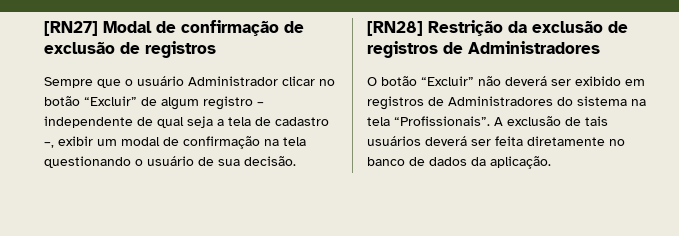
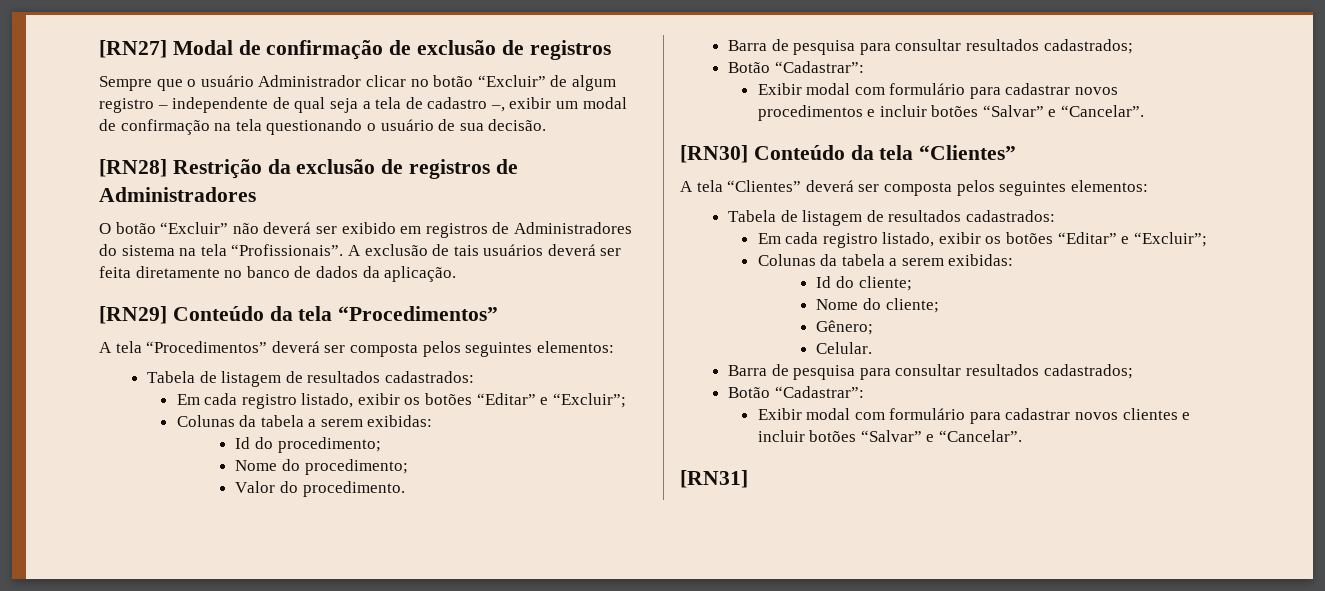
+ [RN29] Conteúdo da tela “Procedimentos”
+ A tela “Procedimentos” deverá ser composta pelos seguintes elementos:
+ Tabela de listagem de resultados cadastrados:
+ Em cada registro listado, exibir os botões “Editar” e “Excluir”;
+ Colunas da tabela a serem exibidas:
+ Id do procedimento;
+ Nome do procedimento;
+ Valor do procedimento.
+ Barra de pesquisa para consultar resultados cadastrados;
+ Botão “Cadastrar”:
+ Exibir modal com formulário para cadastrar novos procedimentos e incluir botões “Salvar” e “Cancelar”.
+ [RN30] Conteúdo da tela “Clientes”
+ A tela “Clientes” deverá ser composta pelos seguintes elementos:
+ Tabela de listagem de resultados cadastrados:
+ Em cada registro listado, exibir os botões “Editar” e “Excluir”;
+ Colunas da tabela a serem exibidas:
+ Id do cliente;
+ Nome do cliente;
+ Gênero;
+ Celular.
+ Barra de pesquisa para consultar resultados cadastrados;
+ Botão “Cadastrar”:
+ Exibir modal com formulário para cadastrar novos clientes e incluir botões “Salvar” e “Cancelar”.
+ [RN31]

